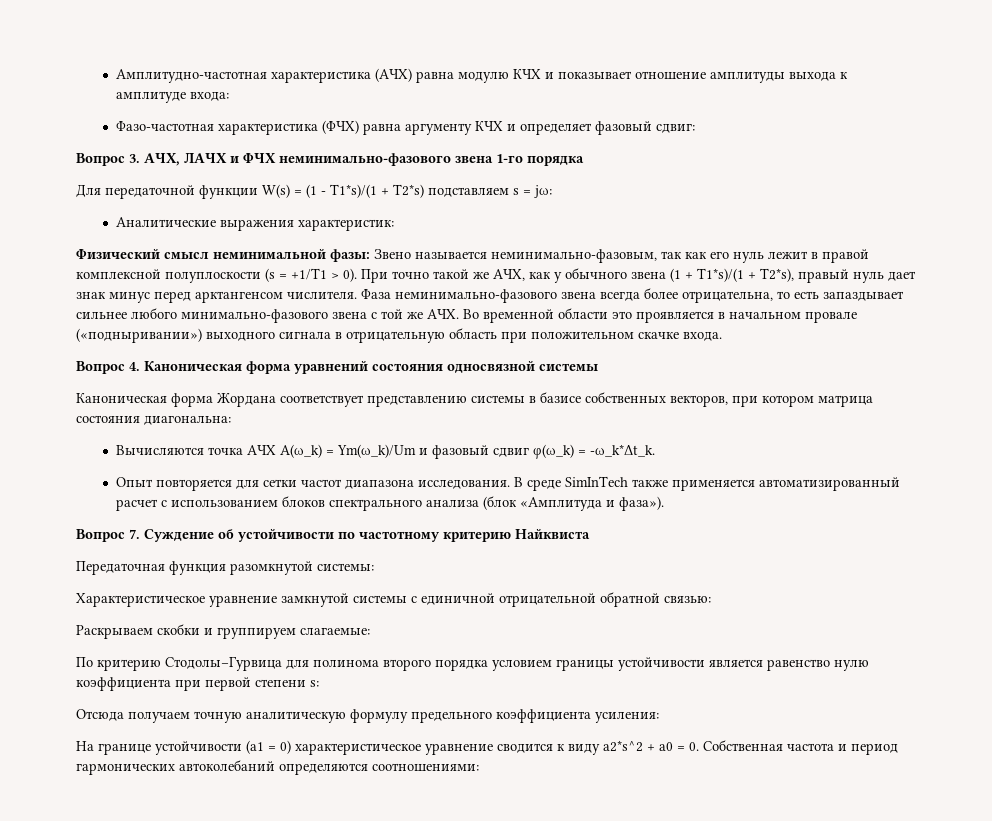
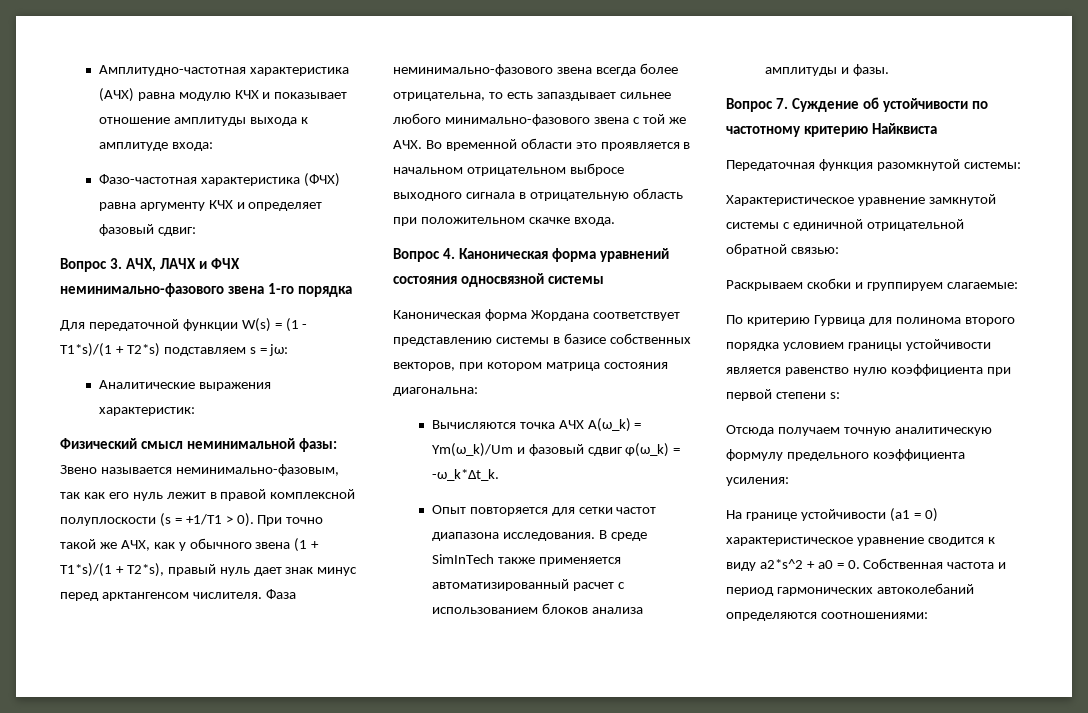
- Фаза неминимально-фазового звена всегда более отрицательна, то есть запаздывает сильнее любого минимально-фазового звена с той же АЧХ. Во временной области это проявляется в начальном провале («подныривании») выходного сигнала в отрицательную область при положительном скачке входа.
+ Фаза неминимально-фазового звена всегда более отрицательна, то есть запаздывает сильнее любого минимально-фазового звена с той же АЧХ. Во временной области это проявляется в начальном отрицательном выбросе выходного сигнала в отрицательную область при положительном скачке входа.
- В среде SimInTech также применяется автоматизированный расчет с использованием блоков спектрального анализа (блок «Амплитуда и фаза»).
+ В среде SimInTech также применяется автоматизированный расчет с использованием блоков анализа амплитуды и фазы.
- По критерию Стодолы–Гурвица для полинома второго порядка условием границы устойчивости является равенство нулю коэффициента при первой степени s:
+ По критерию Гурвица для полинома второго порядка условием границы устойчивости является равенство нулю коэффициента при первой степени s:

